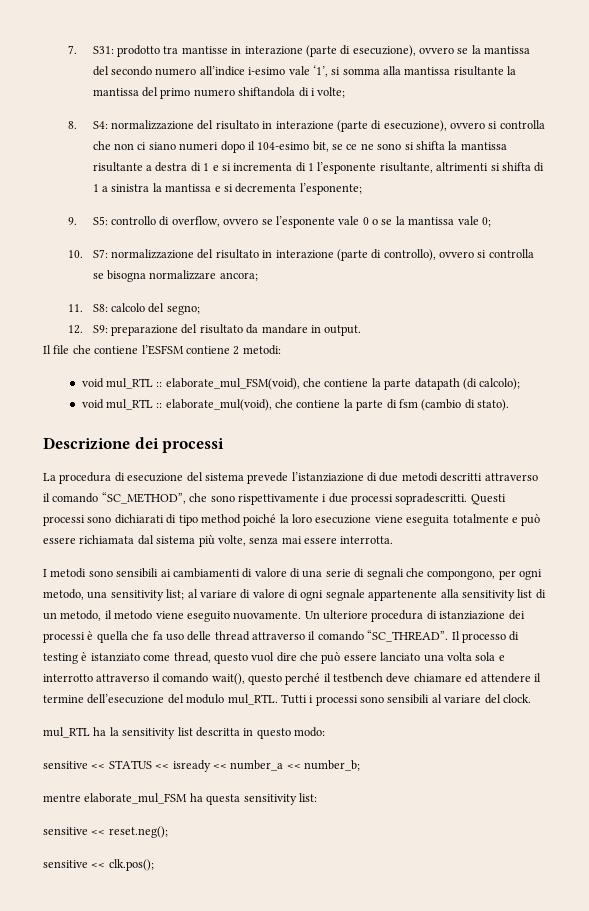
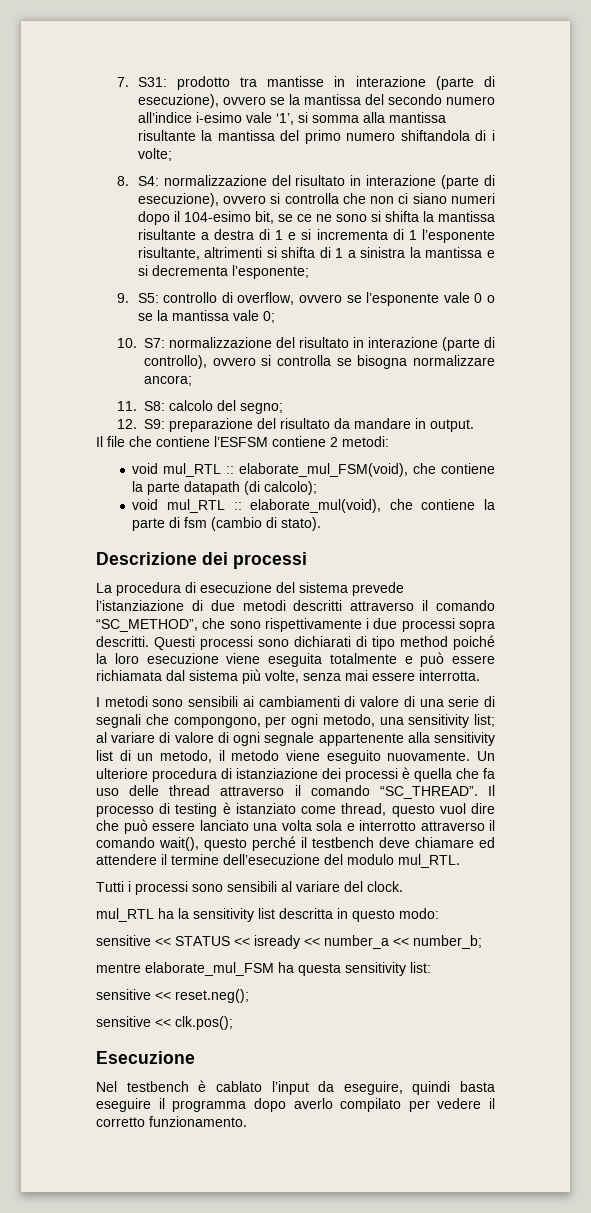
- La procedura di esecuzione del sistema prevede l’istanziazione di due metodi descritti attraverso il comando “SC_METHOD”, che sono rispettivamente i due processi sopradescritti.
+ La procedura di esecuzione del sistema prevede l’istanziazione di due metodi descritti attraverso il comando “SC_METHOD”, che sono rispettivamente i due processi sopra descritti.
- Il processo di testing è istanziato come thread, questo vuol dire che può essere lanciato una volta sola e interrotto attraverso il comando wait(), questo perché il testbench deve chiamare ed attendere il termine dell’esecuzione del modulo mul_RTL. Tutti i processi sono sensibili al variare del clock.
+ Il processo di testing è istanziato come thread, questo vuol dire che può essere lanciato una volta sola e interrotto attraverso il comando wait(), questo perché il testbench deve chiamare ed attendere il termine dell’esecuzione del modulo mul_RTL.
+ Tutti i processi sono sensibili al variare del clock.
+ Esecuzione
+ Nel testbench è cablato l’input da eseguire, quindi basta eseguire il programma dopo averlo compilato per vedere il corretto funzionamento.

